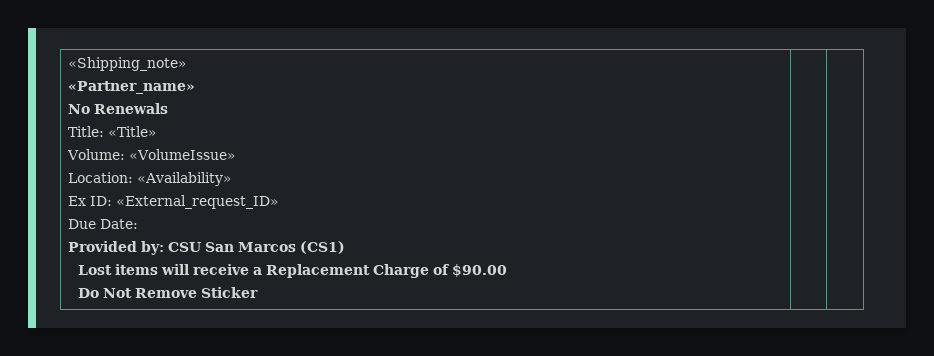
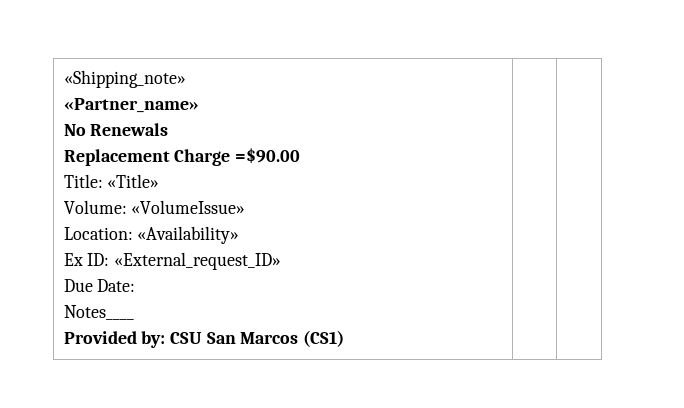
  «Shipping_note»
  «Partner_name»
  No Renewals
+ Replacement Charge =$90.00
  Title: «Title»
  Volume: «VolumeIssue»
  Location: «Availability»
  Ex ID: «External_request_ID»
  Due Date:
- Provided by: CSU San Marcos (CS1)
- Lost items will receive a Replacement Charge of $90.00
- Do Not Remove Sticker | |
+ Notes____
+ Provided by: CSU San Marcos (CS1) | |

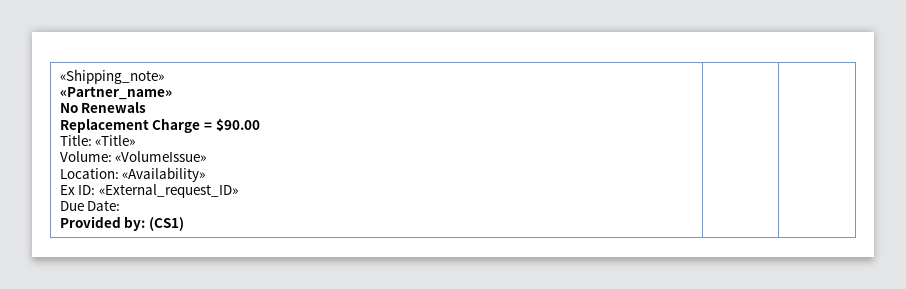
  «Shipping_note»
  «Partner_name»
  No Renewals
- Replacement Charge =$90.00
+ Replacement Charge = $90.00
  Title: «Title»
  Volume: «VolumeIssue»
  Location: «Availability»
  Ex ID: «External_request_ID»
  Due Date:
- Notes____
- Provided by: CSU San Marcos (CS1) | |
+ Provided by: (CS1) | |

